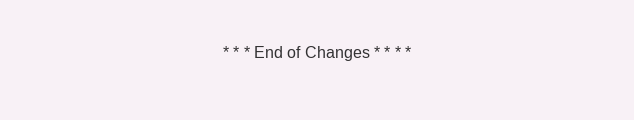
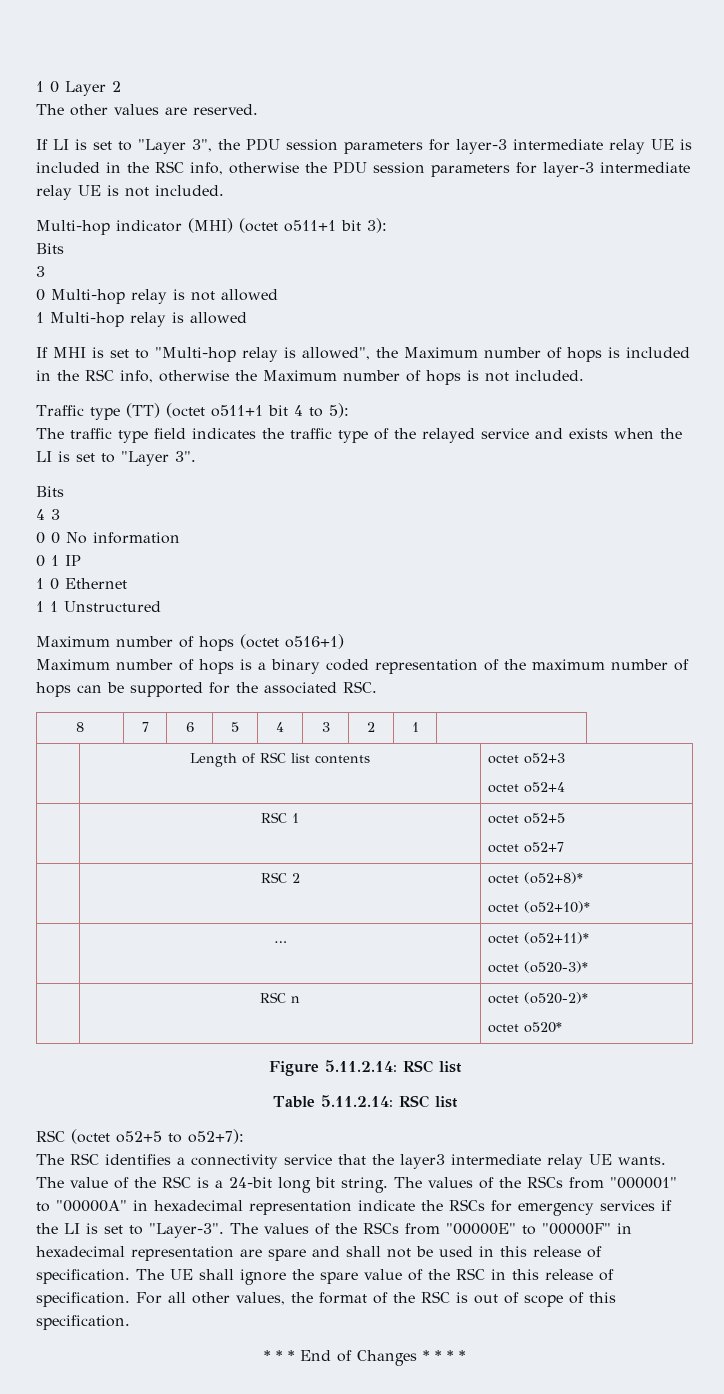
+ 1 0 Layer 2
+ The other values are reserved.
+ If LI is set to "Layer 3", the PDU session parameters for layer-3 intermediate relay UE is included in the RSC info, otherwise the PDU session parameters for layer-3 intermediate relay UE is not included.
+ Multi-hop indicator (MHI) (octet o511+1 bit 3):
+ Bits
+ 3
+ 0 Multi-hop relay is not allowed
+ 1 Multi-hop relay is allowed
+ If MHI is set to "Multi-hop relay is allowed", the Maximum number of hops is included in the RSC info, otherwise the Maximum number of hops is not included.
+ Traffic type (TT) (octet o511+1 bit 4 to 5):
+ The traffic type field indicates the traffic type of the relayed service and exists when the LI is set to "Layer 3".
+ Bits
+ 4 3
+ 0 0 No information
+ 0 1 IP
+ 1 0 Ethernet
+ 1 1 Unstructured
+ Maximum number of hops (octet o516+1)
+ Maximum number of hops is a binary coded representation of the maximum number of hops can be supported for the associated RSC.
+ 8 | 7 | 6 | 5 | 4 | 3 | 2 | 1 |
+ | Length of RSC list contents | octet o52+3
+ octet o52+4
+ | RSC 1 | octet o52+5
+ octet o52+7
+ | RSC 2 | octet (o52+8)*
+ octet (o52+10)*
+ | … | octet (o52+11)*
+ octet (o520-3)*
+ | RSC n | octet (o520-2)*
+ octet o520*
+ Figure 5.11.2.14: RSC list
+ Table 5.11.2.14: RSC list
+ RSC (octet o52+5 to o52+7):
+ The RSC identifies a connectivity service that the layer3 intermediate relay UE wants. The value of the RSC is a 24-bit long bit string. The values of the RSCs from "000001" to "00000A" in hexadecimal representation indicate the RSCs for emergency services if the LI is set to "Layer-3". The values of the RSCs from "00000E" to "00000F" in hexadecimal representation are spare and shall not be used in this release of specification. The UE shall ignore the spare value of the RSC in this release of specification. For all other values, the format of the RSC is out of scope of this specification.

